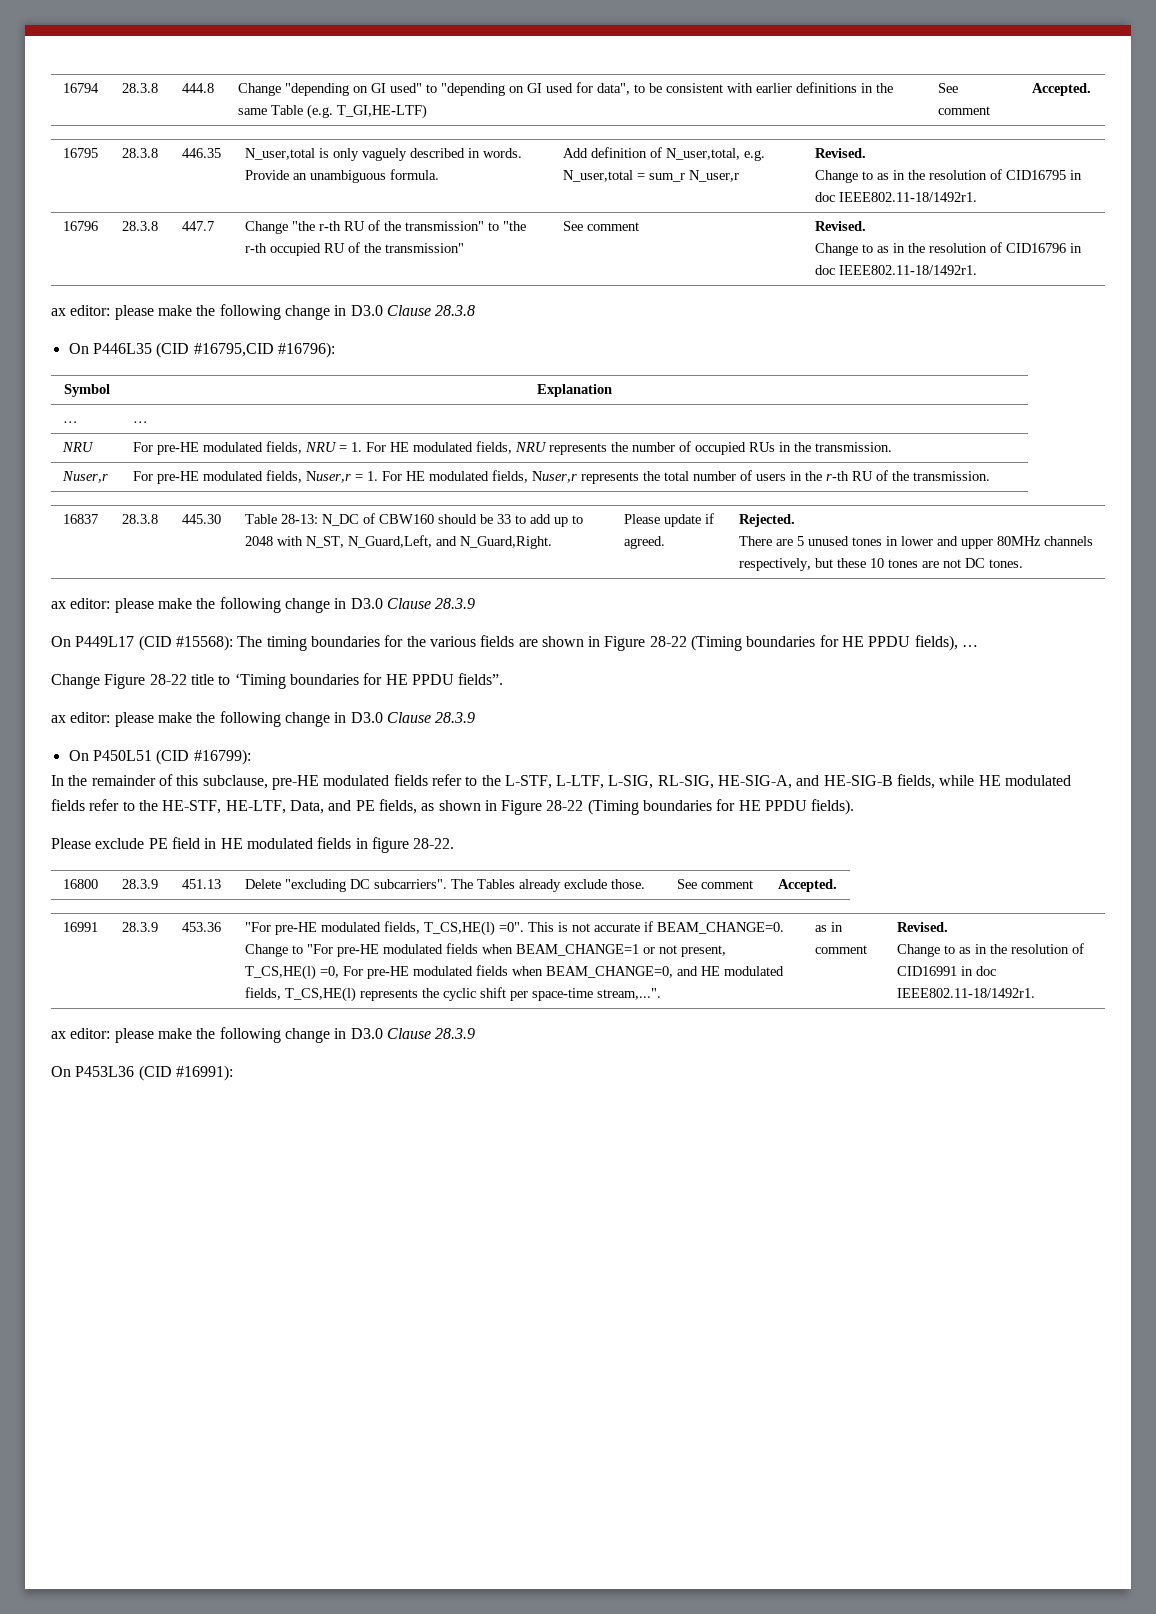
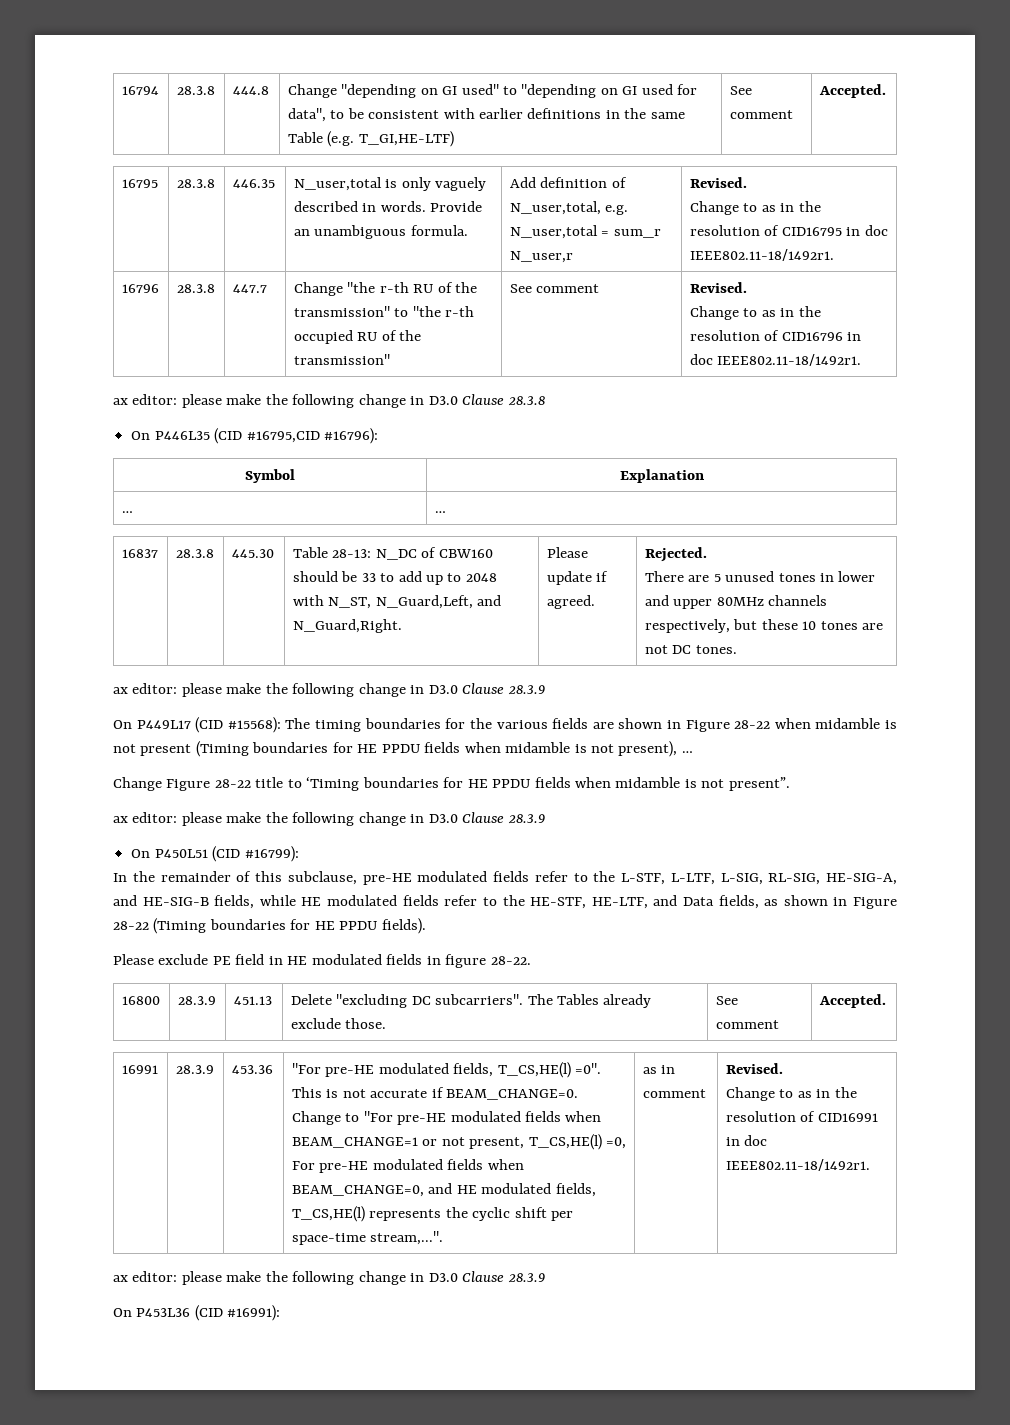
- NRU | For pre-HE modulated fields, NRU = 1. For HE modulated fields, NRU represents the number of occupied RUs in the transmission.
- Nuser,r | For pre-HE modulated fields, Nuser,r = 1. For HE modulated fields, Nuser,r represents the total number of users in the r-th RU of the transmission.
- On P449L17 (CID #15568): The timing boundaries for the various fields are shown in Figure 28-22 (Timing boundaries for HE PPDU fields), …
+ On P449L17 (CID #15568): The timing boundaries for the various fields are shown in Figure 28-22 when midamble is not present (Timing boundaries for HE PPDU fields when midamble is not present), …
- Change Figure 28-22 title to ‘Timing boundaries for HE PPDU fields”.
+ Change Figure 28-22 title to ‘Timing boundaries for HE PPDU fields when midamble is not present”.
- In the remainder of this subclause, pre-HE modulated fields refer to the L-STF, L-LTF, L-SIG, RL-SIG, HE-SIG-A, and HE-SIG-B fields, while HE modulated fields refer to the HE-STF, HE-LTF, Data, and PE fields, as shown in Figure 28-22 (Timing boundaries for HE PPDU fields).
+ In the remainder of this subclause, pre-HE modulated fields refer to the L-STF, L-LTF, L-SIG, RL-SIG, HE-SIG-A, and HE-SIG-B fields, while HE modulated fields refer to the HE-STF, HE-LTF, and Data fields, as shown in Figure 28-22 (Timing boundaries for HE PPDU fields).

